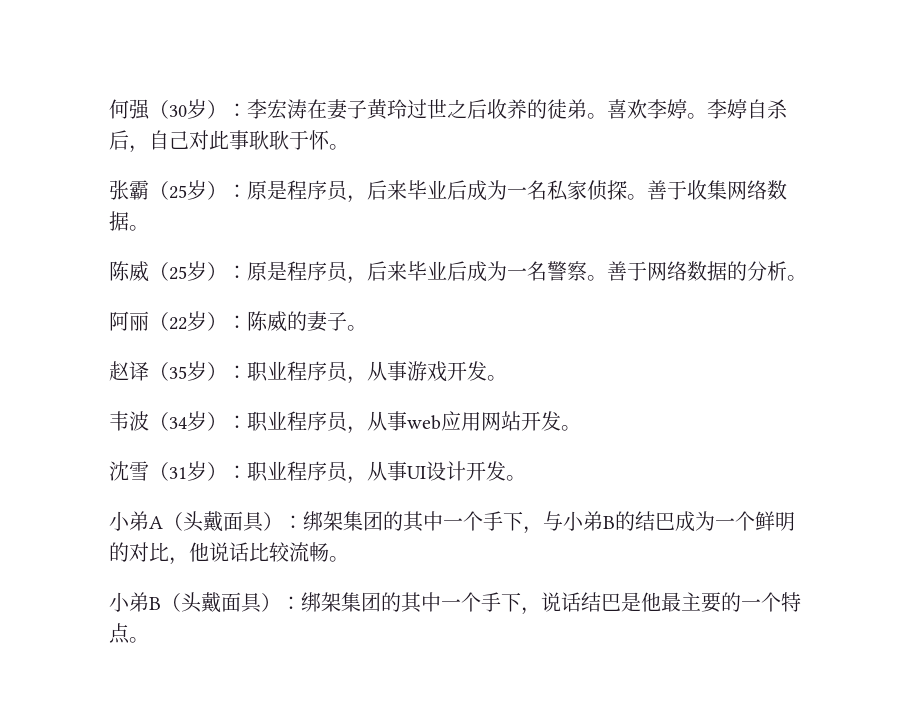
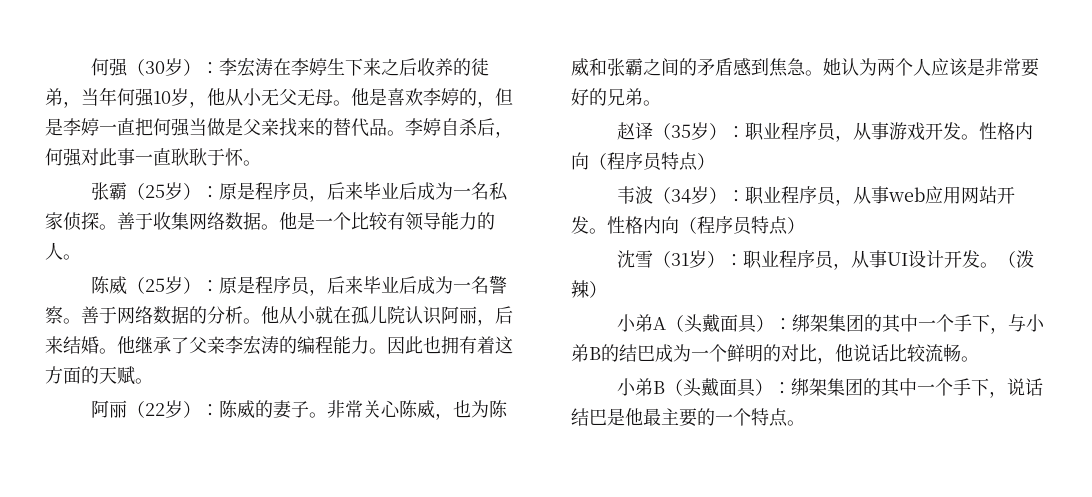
- 何强（30岁）：李宏涛在妻子黄玲过世之后收养的徒弟。喜欢李婷。李婷自杀后，自己对此事耿耿于怀。
+ 何强（30岁）：李宏涛在李婷生下来之后收养的徒弟，当年何强10岁，他从小无父无母。他是喜欢李婷的，但是李婷一直把何强当做是父亲找来的替代品。李婷自杀后，何强对此事一直耿耿于怀。
+ 他是一个比较有领导能力的人。
+ 他从小就在孤儿院认识阿丽，后来结婚。他继承了父亲李宏涛的编程能力。因此也拥有着这方面的天赋。
+ 非常关心陈威，也为陈威和张霸之间的矛盾感到焦急。她认为两个人应该是非常要好的兄弟。
- 赵译（35岁）：职业程序员，从事游戏开发。
+ 赵译（35岁）：职业程序员，从事游戏开发。性格内向（程序员特点）
- 韦波（34岁）：职业程序员，从事web应用网站开发。
+ 韦波（34岁）：职业程序员，从事web应用网站开发。性格内向（程序员特点）
+ （泼辣）

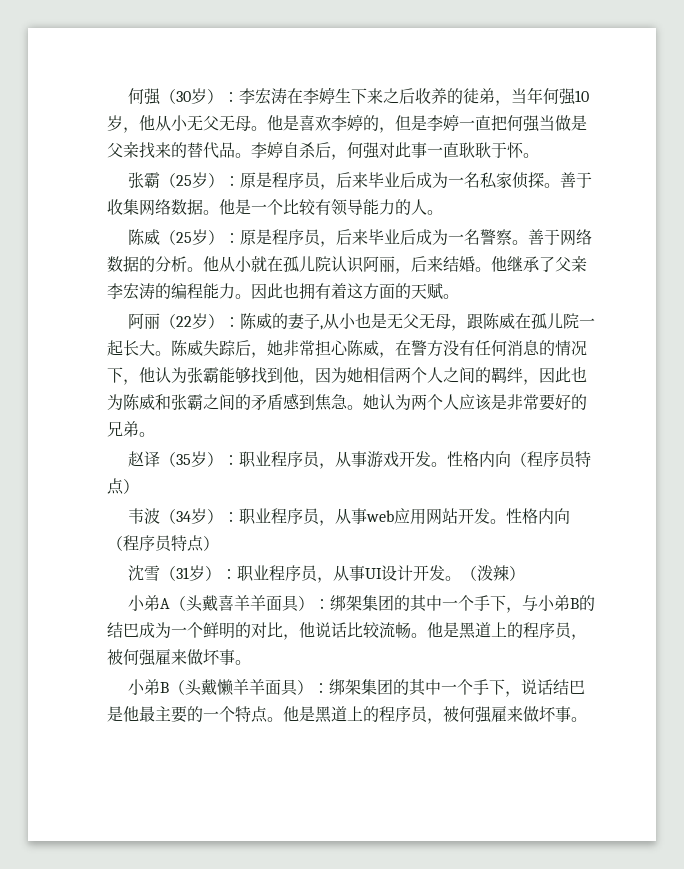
- 阿丽（22岁）：陈威的妻子。非常关心陈威，也为陈威和张霸之间的矛盾感到焦急。
+ 阿丽（22岁）：陈威的妻子,从小也是无父无母，跟陈威在孤儿院一起长大。陈威失踪后，她非常担心陈威，在警方没有任何消息的情况下，他认为张霸能够找到他，因为她相信两个人之间的羁绊，因此也为陈威和张霸之间的矛盾感到焦急。
- 小弟A（头戴面具）：绑架集团的其中一个手下，与小弟B的结巴成为一个鲜明的对比，他说话比较流畅。
+ 小弟A（头戴喜羊羊面具）：绑架集团的其中一个手下，与小弟B的结巴成为一个鲜明的对比，他说话比较流畅。他是黑道上的程序员，被何强雇来做坏事。
- 小弟B（头戴面具）：绑架集团的其中一个手下，说话结巴是他最主要的一个特点。
+ 小弟B（头戴懒羊羊面具）：绑架集团的其中一个手下，说话结巴是他最主要的一个特点。他是黑道上的程序员，被何强雇来做坏事。

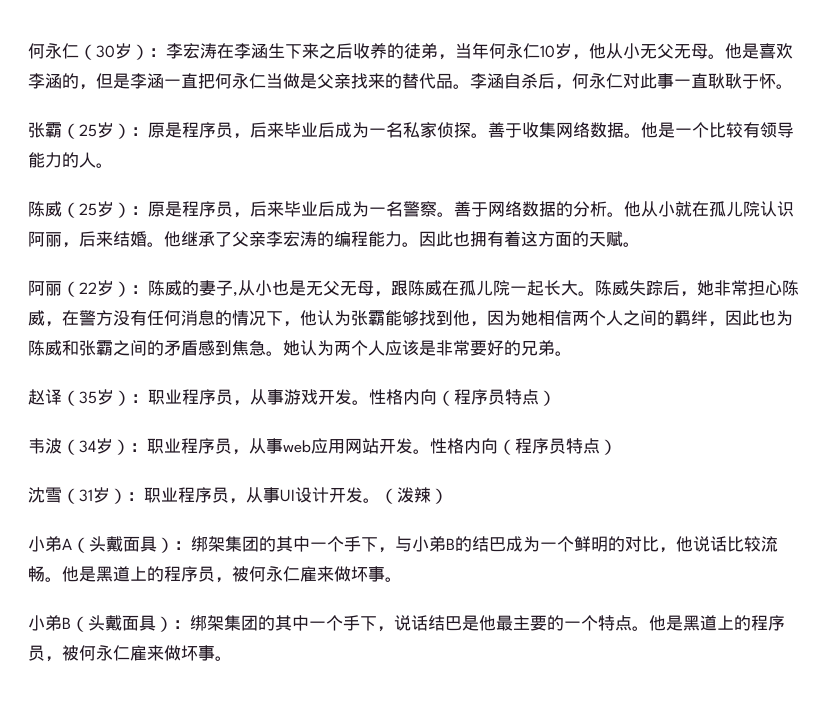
- 何强（30岁）：李宏涛在李婷生下来之后收养的徒弟，当年何强10岁，他从小无父无母。
+ 何永仁（30岁）：李宏涛在李涵生下来之后收养的徒弟，当年何永仁10岁，他从小无父无母。
- 他是喜欢李婷的，但是李婷一直把何强当做是父亲找来的替代品。
+ 他是喜欢李涵的，但是李涵一直把何永仁当做是父亲找来的替代品。
- 李婷自杀后，何强对此事一直耿耿于怀。
+ 李涵自杀后，何永仁对此事一直耿耿于怀。
- 小弟A（头戴喜羊羊面具）：绑架集团的其中一个手下，与小弟B的结巴成为一个鲜明的对比，他说话比较流畅。他是黑道上的程序员，被何强雇来做坏事。
+ 小弟A（头戴面具）：绑架集团的其中一个手下，与小弟B的结巴成为一个鲜明的对比，他说话比较流畅。他是黑道上的程序员，被何永仁雇来做坏事。
- 小弟B（头戴懒羊羊面具）：绑架集团的其中一个手下，说话结巴是他最主要的一个特点。他是黑道上的程序员，被何强雇来做坏事。
+ 小弟B（头戴面具）：绑架集团的其中一个手下，说话结巴是他最主要的一个特点。他是黑道上的程序员，被何永仁雇来做坏事。

